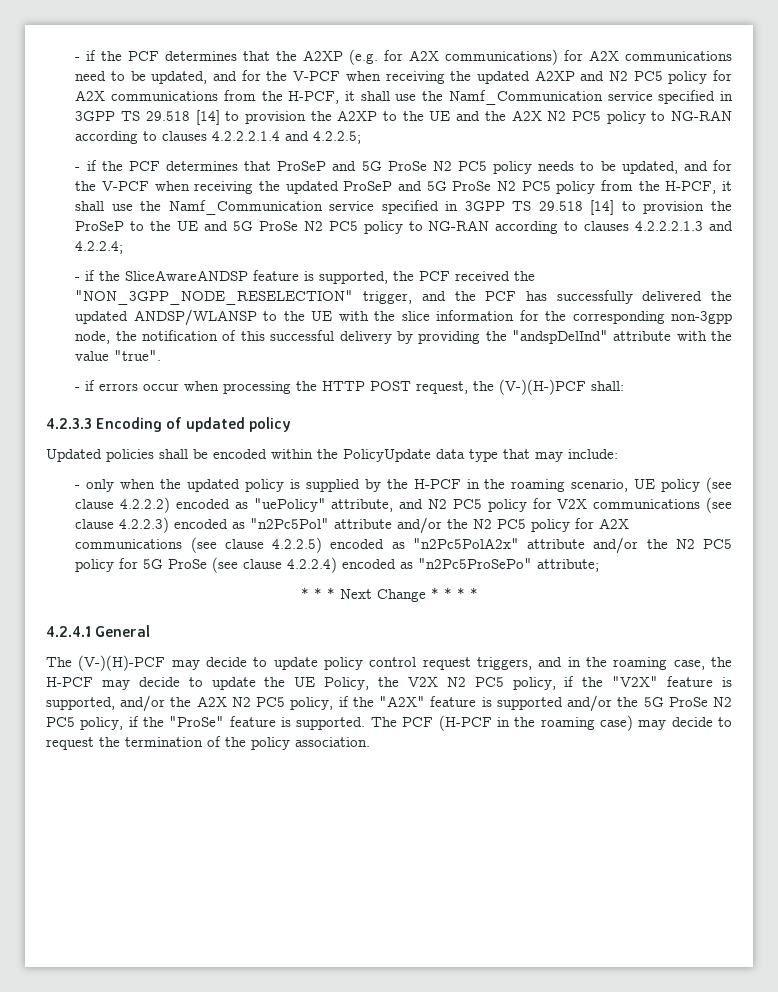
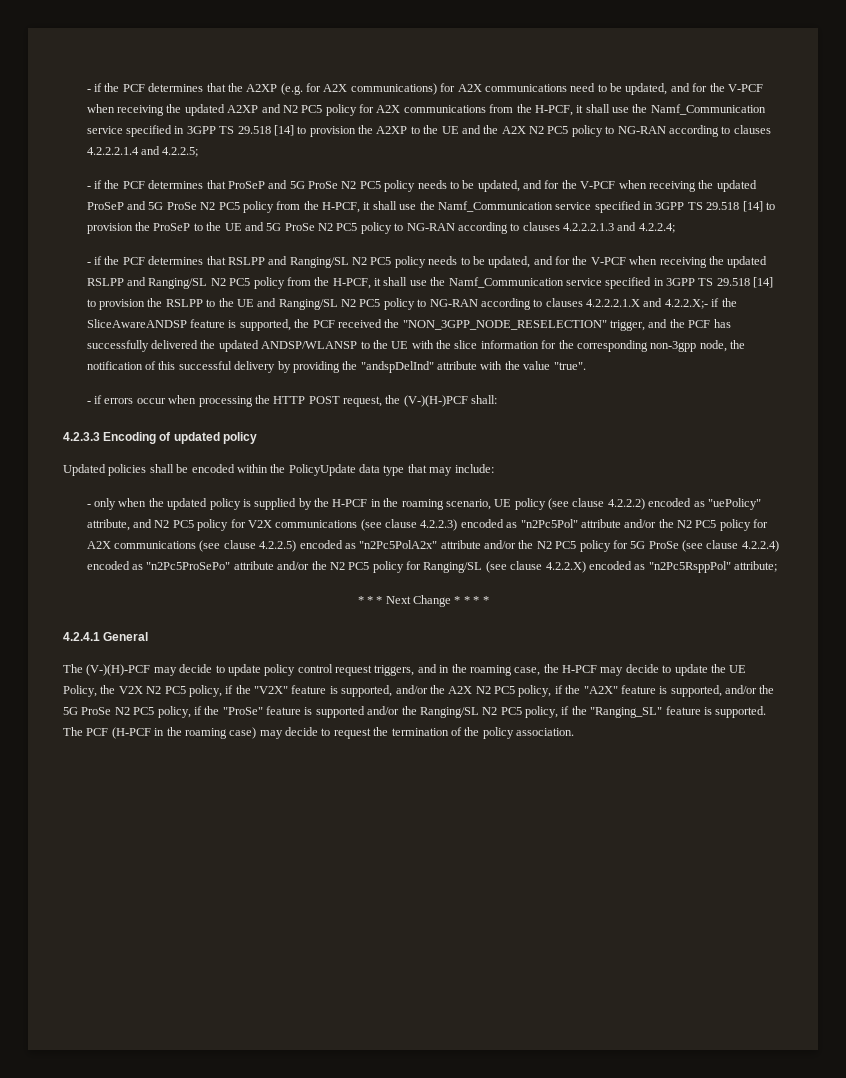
- - if the SliceAwareANDSP feature is supported, the PCF received the "NON_3GPP_NODE_RESELECTION" trigger, and the PCF has successfully delivered the updated ANDSP/WLANSP to the UE with the slice information for the corresponding non-3gpp node, the notification of this successful delivery by providing the "andspDelInd" attribute with the value "true".
+ - if the PCF determines that RSLPP and Ranging/SL N2 PC5 policy needs to be updated, and for the V-PCF when receiving the updated RSLPP and Ranging/SL N2 PC5 policy from the H-PCF, it shall use the Namf_Communication service specified in 3GPP TS 29.518 [14] to provision the RSLPP to the UE and Ranging/SL N2 PC5 policy to NG-RAN according to clauses 4.2.2.2.1.X and 4.2.2.X;- if the SliceAwareANDSP feature is supported, the PCF received the "NON_3GPP_NODE_RESELECTION" trigger, and the PCF has successfully delivered the updated ANDSP/WLANSP to the UE with the slice information for the corresponding non-3gpp node, the notification of this successful delivery by providing the "andspDelInd" attribute with the value "true".
- - only when the updated policy is supplied by the H-PCF in the roaming scenario, UE policy (see clause 4.2.2.2) encoded as "uePolicy" attribute, and N2 PC5 policy for V2X communications (see clause 4.2.2.3) encoded as "n2Pc5Pol" attribute and/or the N2 PC5 policy for A2X communications (see clause 4.2.2.5) encoded as "n2Pc5PolA2x" attribute and/or the N2 PC5 policy for 5G ProSe (see clause 4.2.2.4) encoded as "n2Pc5ProSePo" attribute;
+ - only when the updated policy is supplied by the H-PCF in the roaming scenario, UE policy (see clause 4.2.2.2) encoded as "uePolicy" attribute, and N2 PC5 policy for V2X communications (see clause 4.2.2.3) encoded as "n2Pc5Pol" attribute and/or the N2 PC5 policy for A2X communications (see clause 4.2.2.5) encoded as "n2Pc5PolA2x" attribute and/or the N2 PC5 policy for 5G ProSe (see clause 4.2.2.4) encoded as "n2Pc5ProSePo" attribute and/or the N2 PC5 policy for Ranging/SL (see clause 4.2.2.X) encoded as "n2Pc5RsppPol" attribute;
- The (V-)(H)-PCF may decide to update policy control request triggers, and in the roaming case, the H-PCF may decide to update the UE Policy, the V2X N2 PC5 policy, if the "V2X" feature is supported, and/or the A2X N2 PC5 policy, if the "A2X" feature is supported and/or the 5G ProSe N2 PC5 policy, if the "ProSe" feature is supported.
+ The (V-)(H)-PCF may decide to update policy control request triggers, and in the roaming case, the H-PCF may decide to update the UE Policy, the V2X N2 PC5 policy, if the "V2X" feature is supported, and/or the A2X N2 PC5 policy, if the "A2X" feature is supported, and/or the 5G ProSe N2 PC5 policy, if the "ProSe" feature is supported and/or the Ranging/SL N2 PC5 policy, if the "Ranging_SL" feature is supported.

